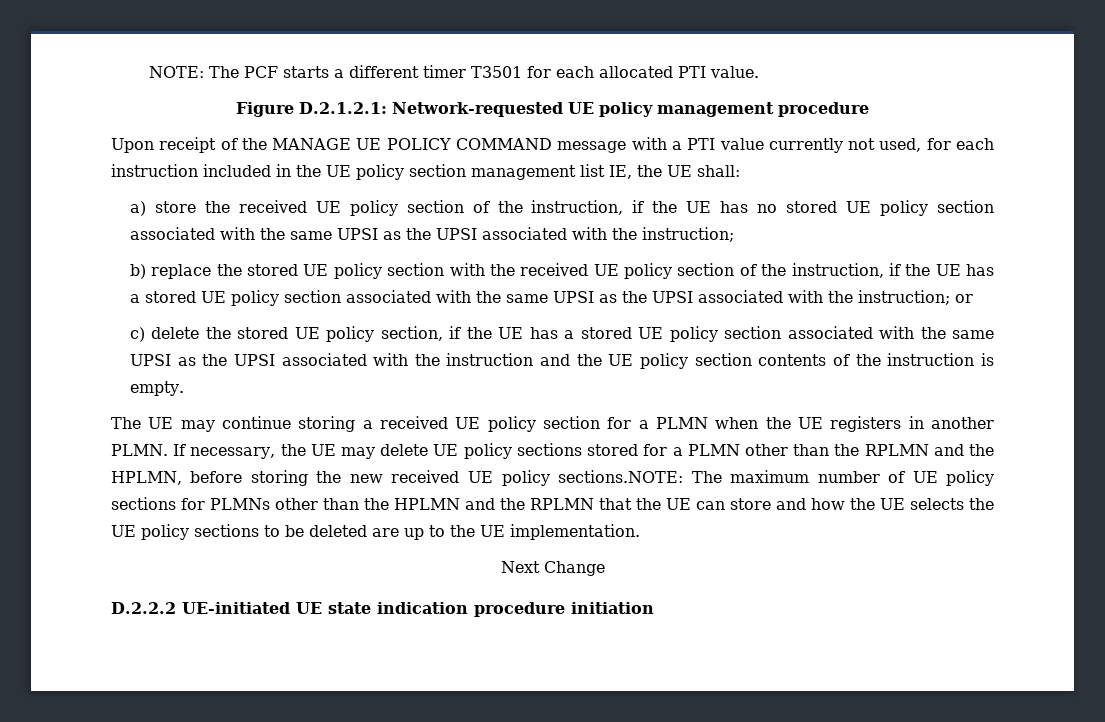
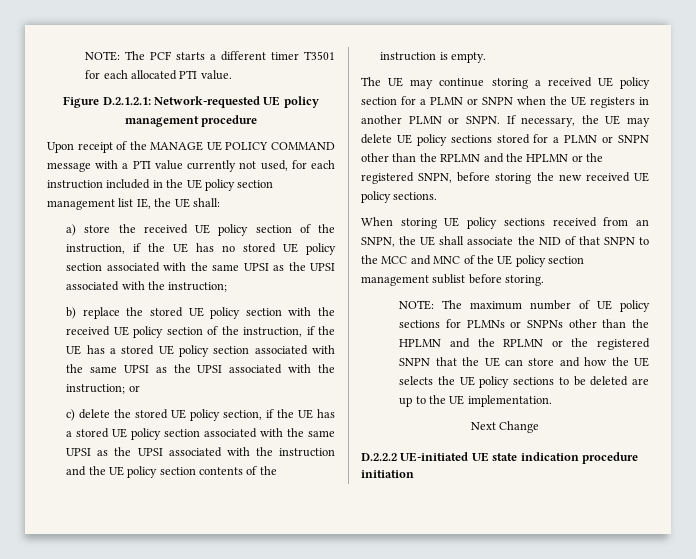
- The UE may continue storing a received UE policy section for a PLMN when the UE registers in another PLMN.
+ The UE may continue storing a received UE policy section for a PLMN or SNPN when the UE registers in another PLMN or SNPN.
- If necessary, the UE may delete UE policy sections stored for a PLMN other than the RPLMN and the HPLMN, before storing the new received UE policy sections.NOTE:
+ If necessary, the UE may delete UE policy sections stored for a PLMN or SNPN other than the RPLMN and the HPLMN or the registered SNPN, before storing the new received UE policy sections.
+ When storing UE policy sections received from an SNPN, the UE shall associate the NID of that SNPN to the MCC and MNC of the UE policy section management sublist before storing.
+ NOTE:
- The maximum number of UE policy sections for PLMNs other than the HPLMN and the RPLMN that the UE can store and how the UE selects the UE policy sections to be deleted are up to the UE implementation.
+ The maximum number of UE policy sections for PLMNs or SNPNs other than the HPLMN and the RPLMN or the registered SNPN that the UE can store and how the UE selects the UE policy sections to be deleted are up to the UE implementation.

